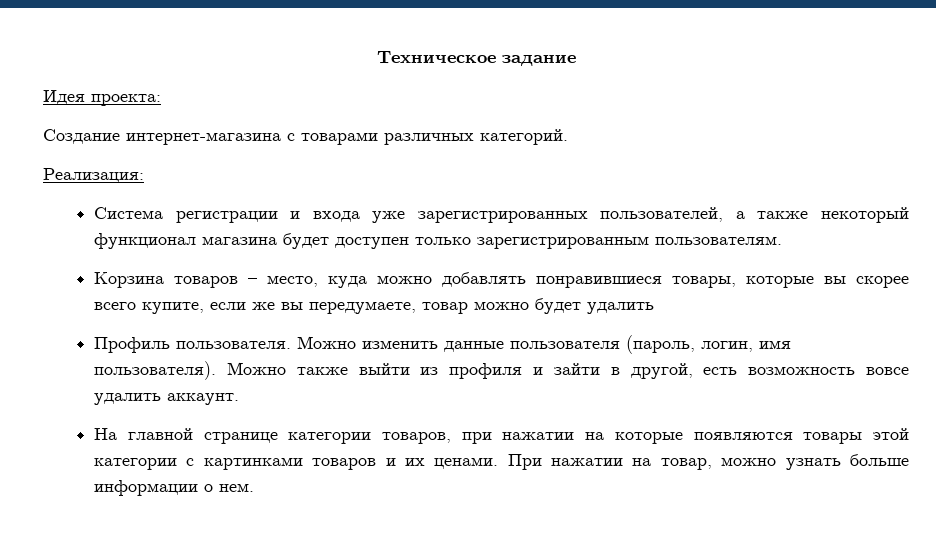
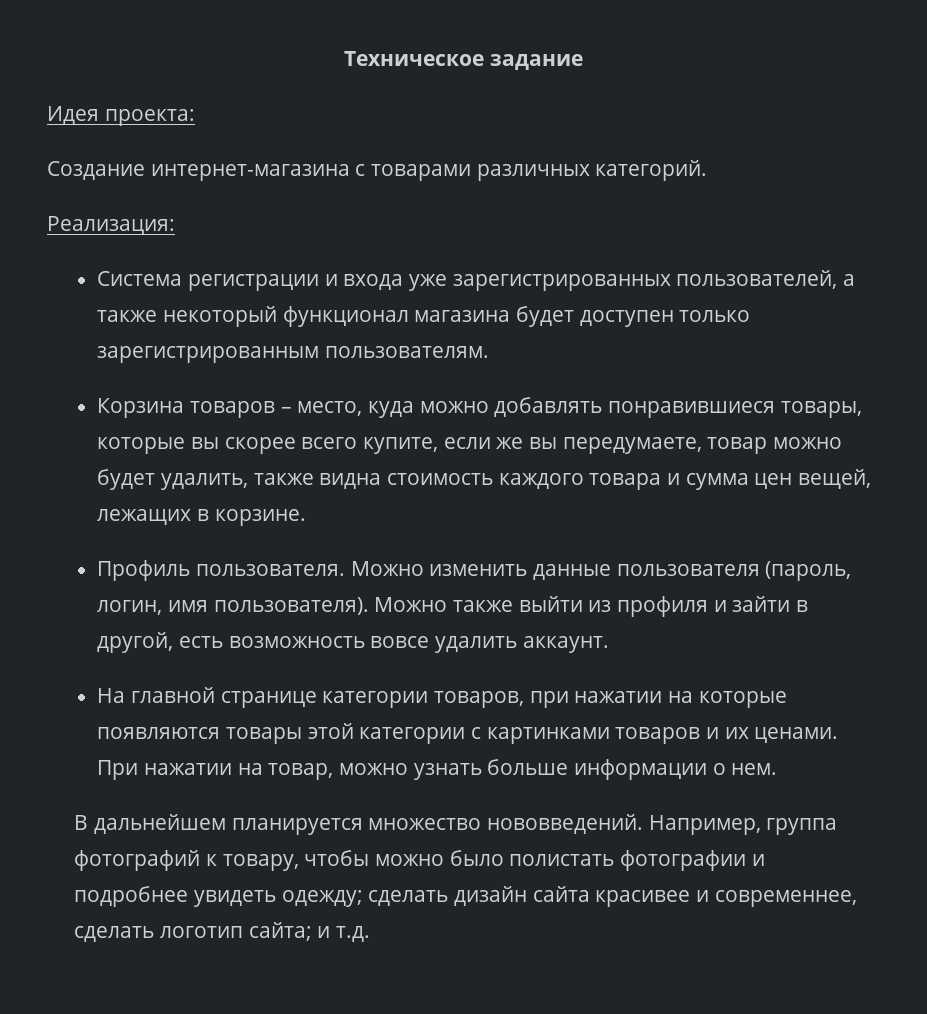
- Корзина товаров – место, куда можно добавлять понравившиеся товары, которые вы скорее всего купите, если же вы передумаете, товар можно будет удалить
+ Корзина товаров – место, куда можно добавлять понравившиеся товары, которые вы скорее всего купите, если же вы передумаете, товар можно будет удалить, также видна стоимость каждого товара и сумма цен вещей, лежащих в корзине.
+ В дальнейшем планируется множество нововведений. Например, группа фотографий к товару, чтобы можно было полистать фотографии и подробнее увидеть одежду; сделать дизайн сайта красивее и современнее, сделать логотип сайта; и т.д.

